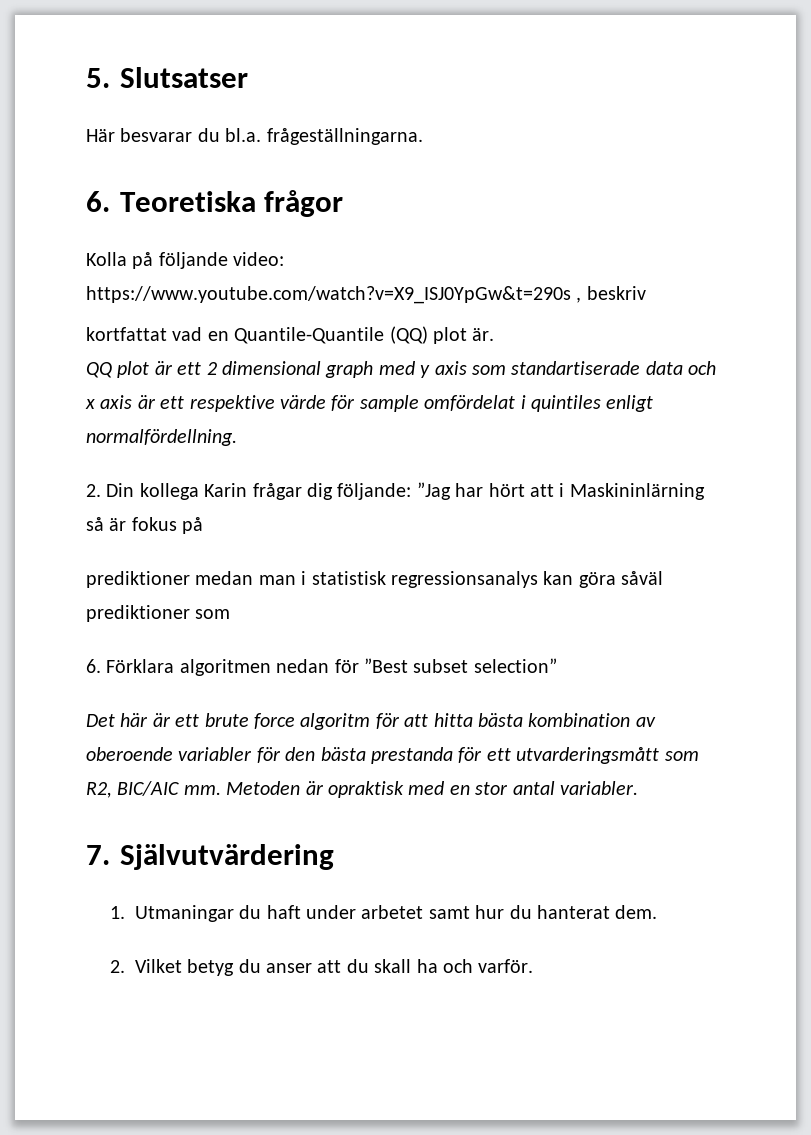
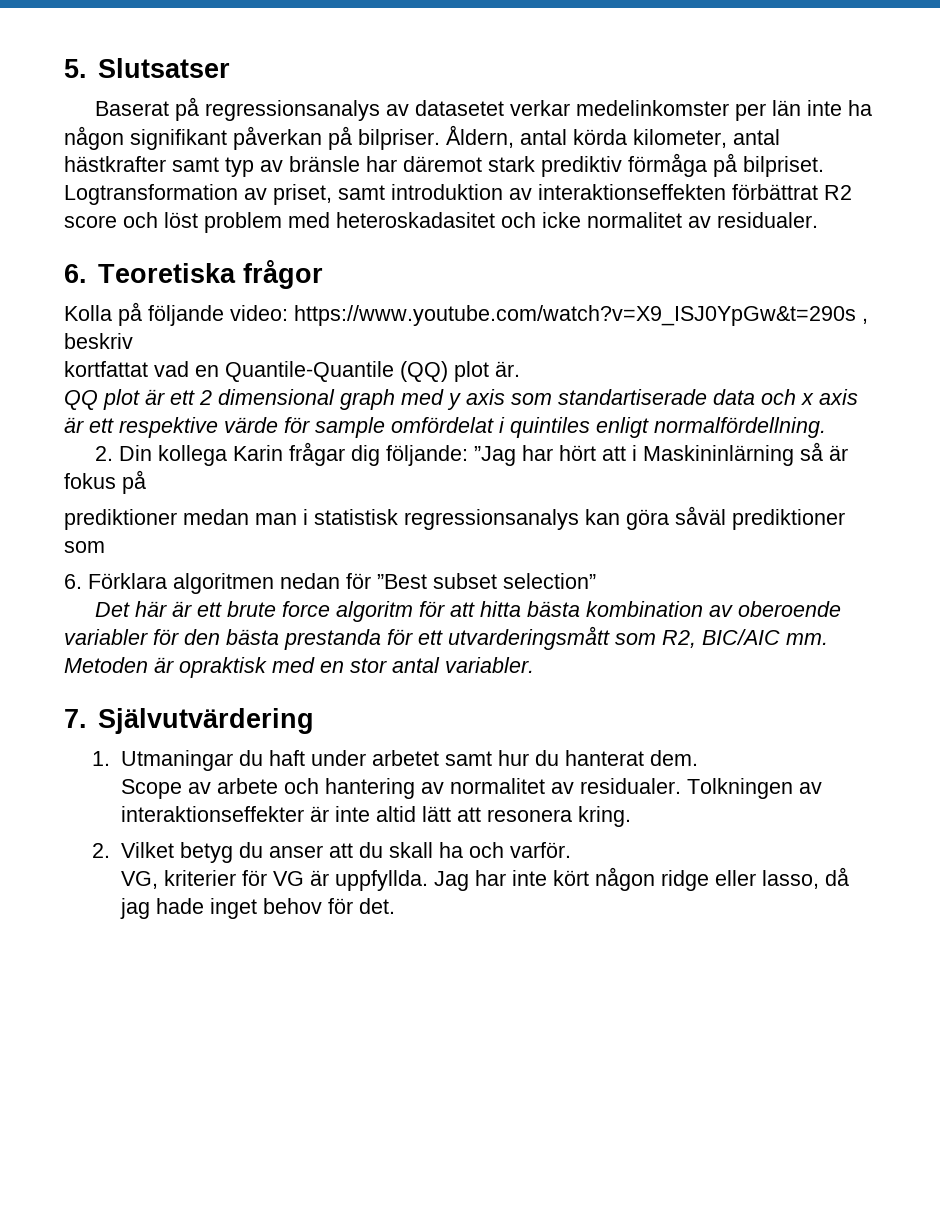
- Här besvarar du bl.a. frågeställningarna.
+ Baserat på regressionsanalys av datasetet verkar medelinkomster per län inte ha någon signifikant påverkan på bilpriser. Åldern, antal körda kilometer, antal hästkrafter samt typ av bränsle har däremot stark prediktiv förmåga på bilpriset. Logtransformation av priset, samt introduktion av interaktionseffekten förbättrat R2 score och löst problem med heteroskadasitet och icke normalitet av residualer.
+ Scope av arbete och hantering av normalitet av residualer. Tolkningen av interaktionseffekter är inte altid lätt att resonera kring.
+ VG, kriterier för VG är uppfyllda. Jag har inte kört någon ridge eller lasso, då jag hade inget behov för det.

